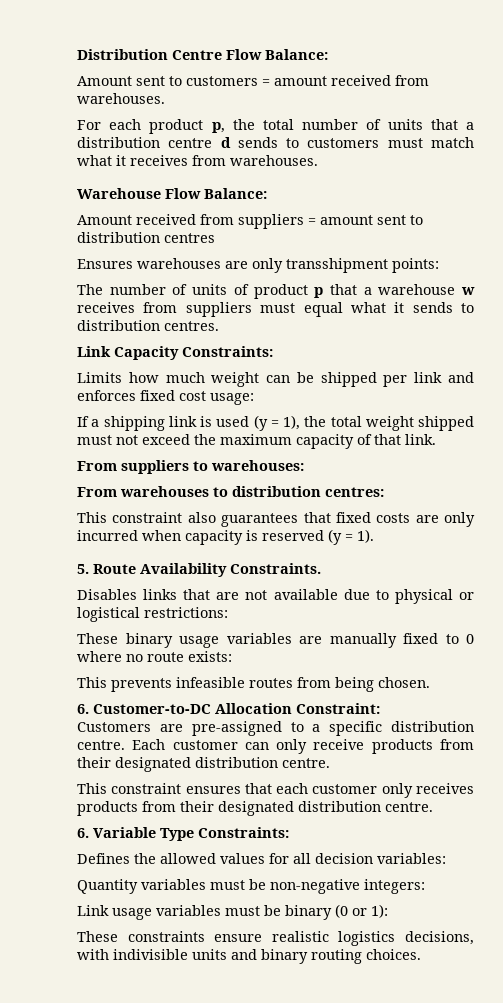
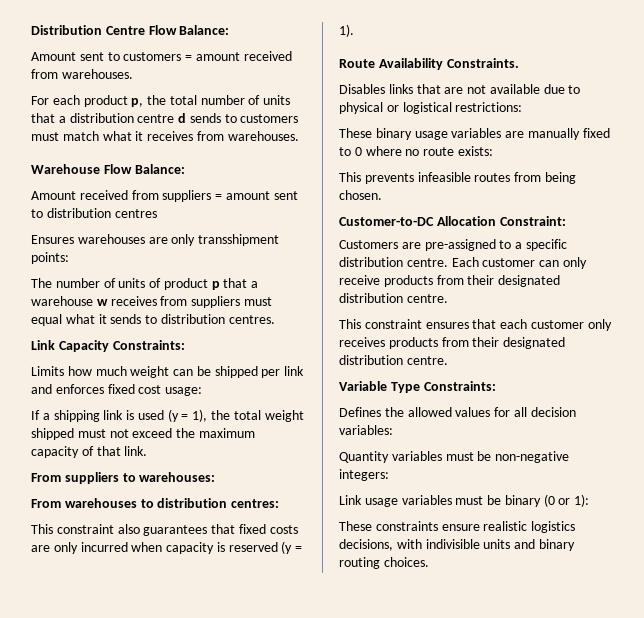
- 5. Route Availability Constraints.
+ Route Availability Constraints.
- 6. Customer-to-DC Allocation Constraint:
+ Customer-to-DC Allocation Constraint:
- 6. Variable Type Constraints:
+ Variable Type Constraints:

